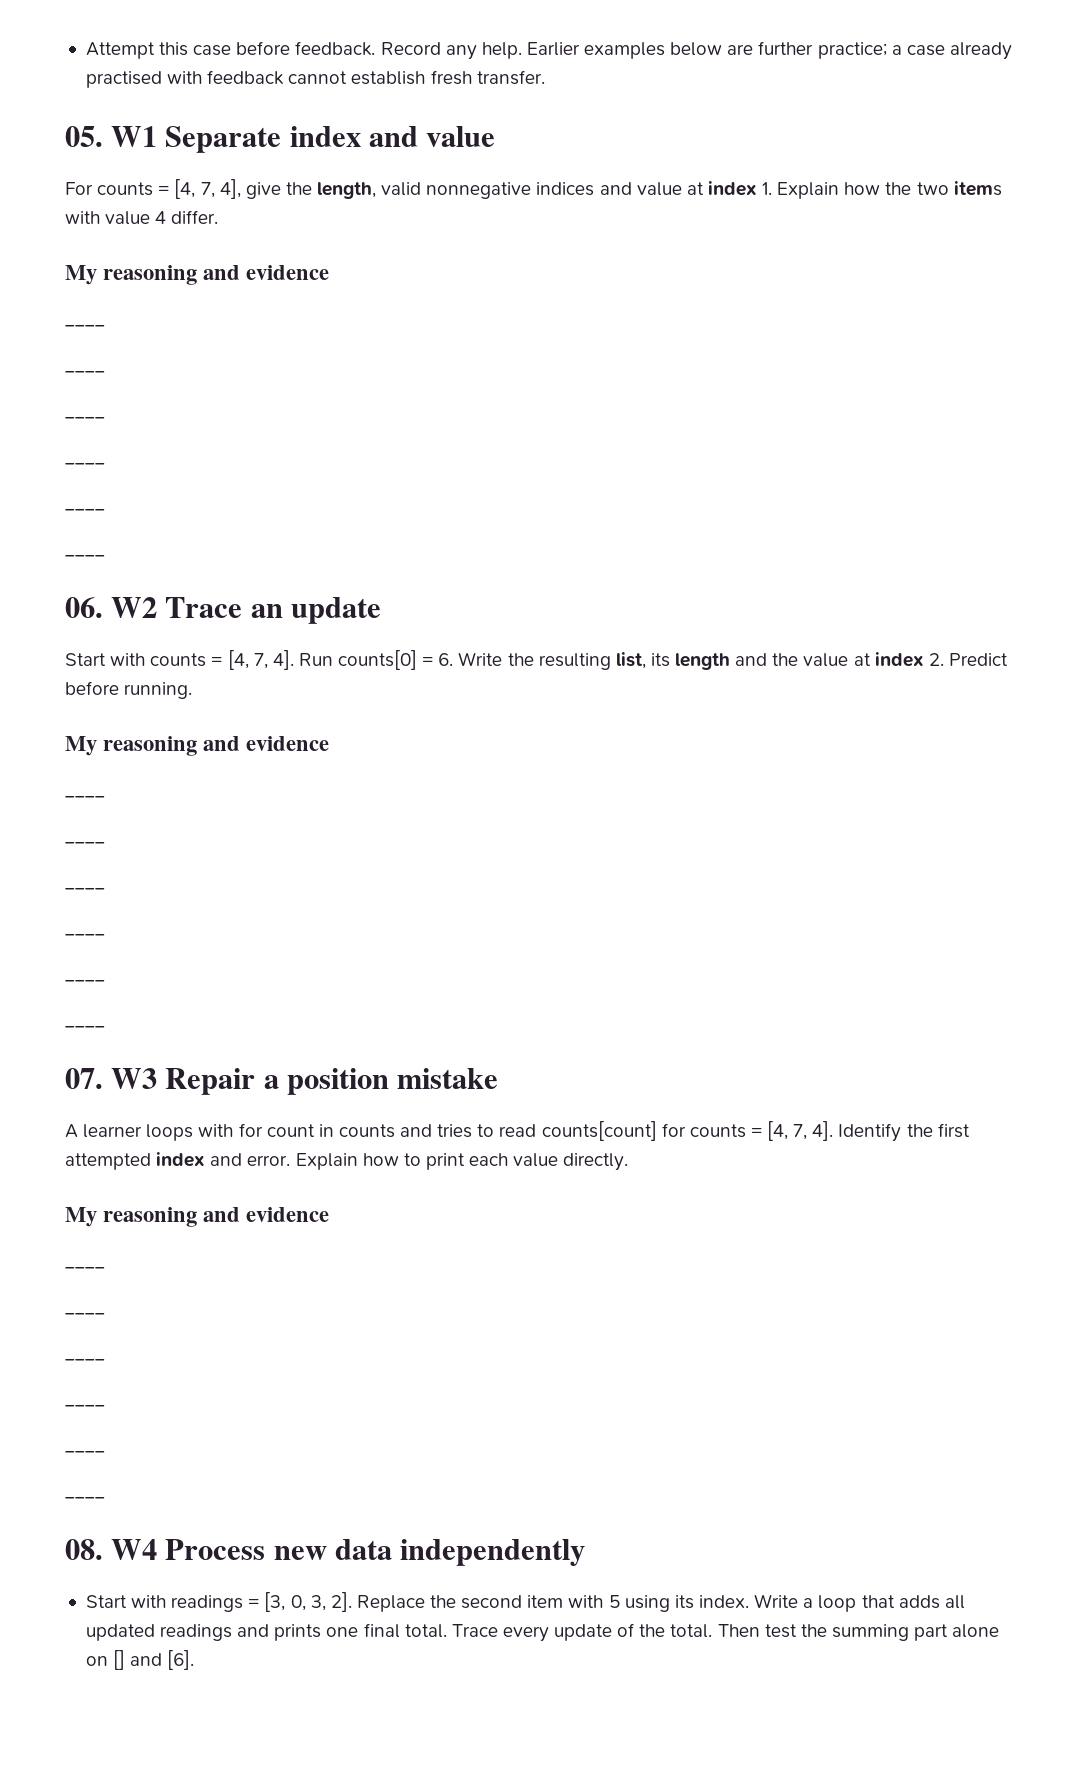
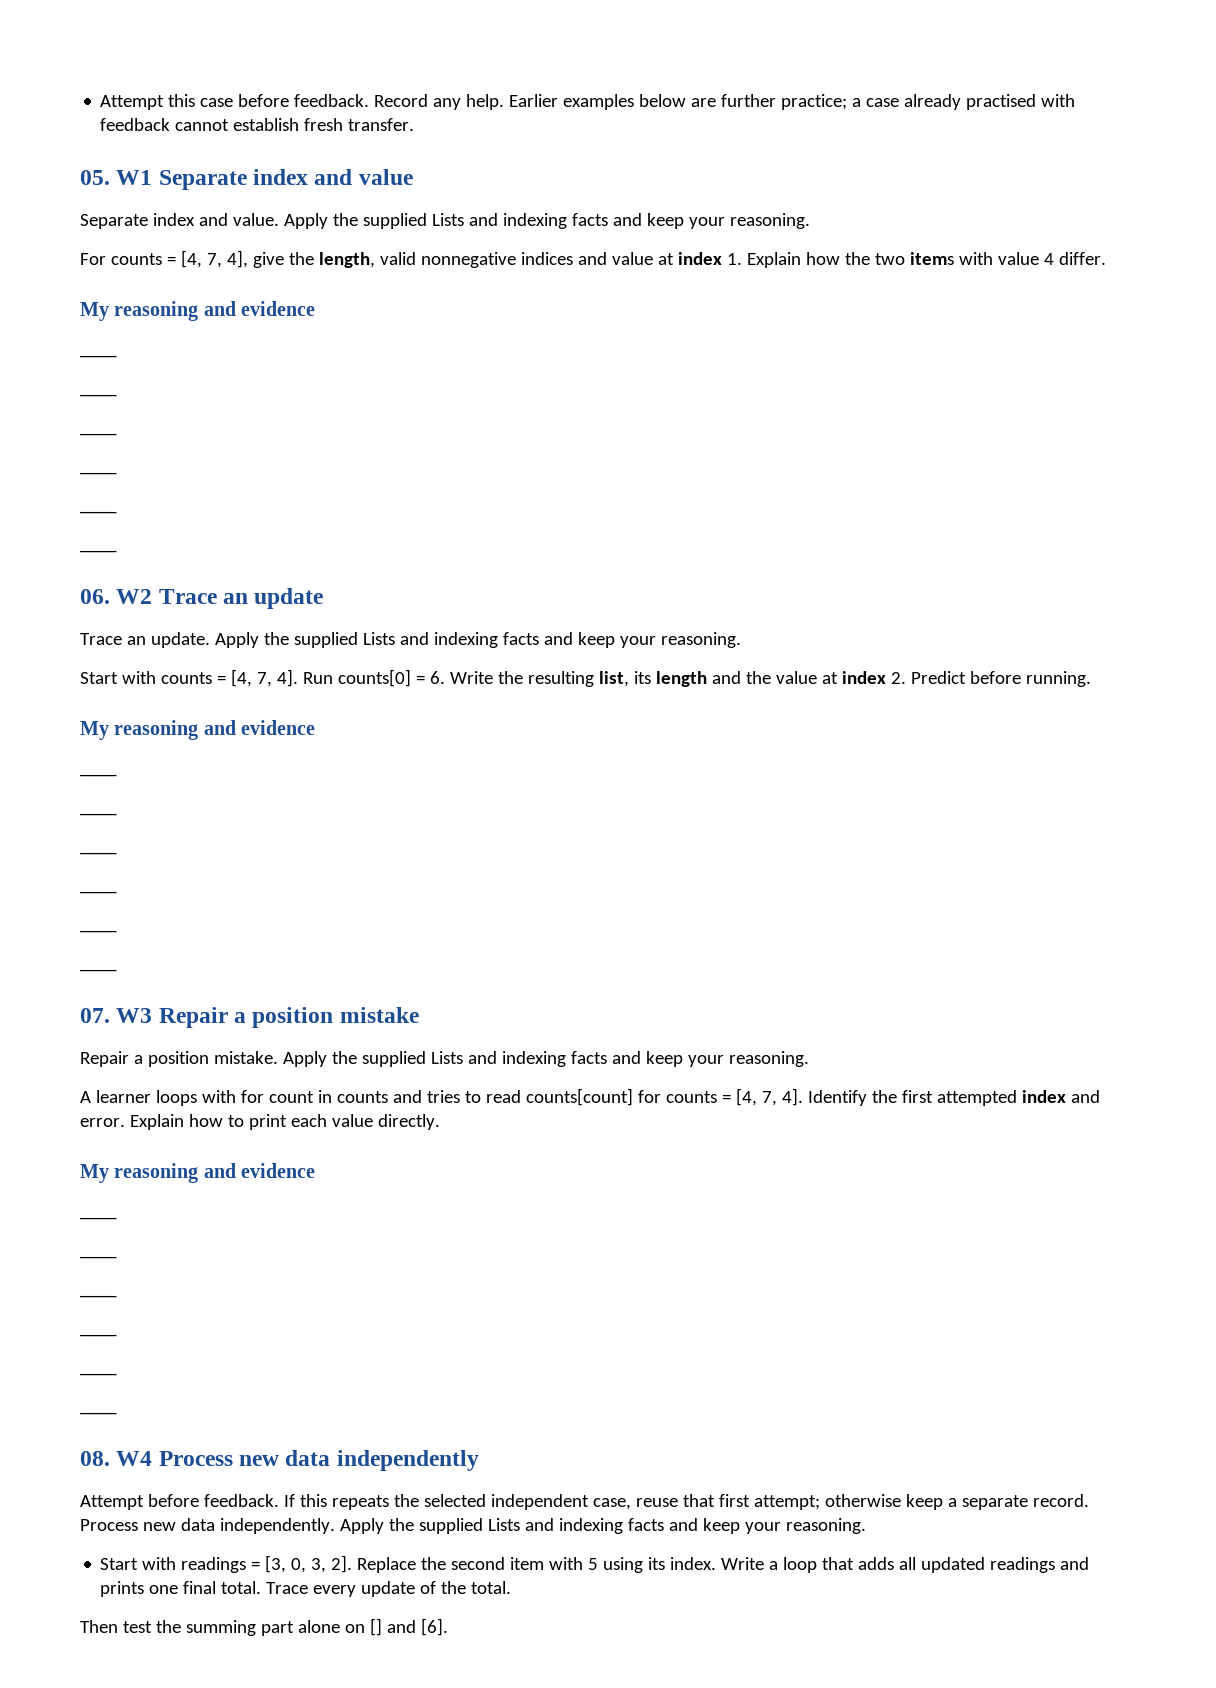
+ Separate index and value. Apply the supplied Lists and indexing facts and keep your reasoning.
+ Trace an update. Apply the supplied Lists and indexing facts and keep your reasoning.
+ Repair a position mistake. Apply the supplied Lists and indexing facts and keep your reasoning.
+ Attempt before feedback. If this repeats the selected independent case, reuse that first attempt; otherwise keep a separate record. Process new data independently. Apply the supplied Lists and indexing facts and keep your reasoning.
- Trace every update of the total. Then test the summing part alone on [] and [6].
+ Trace every update of the total.
+ Then test the summing part alone on [] and [6].

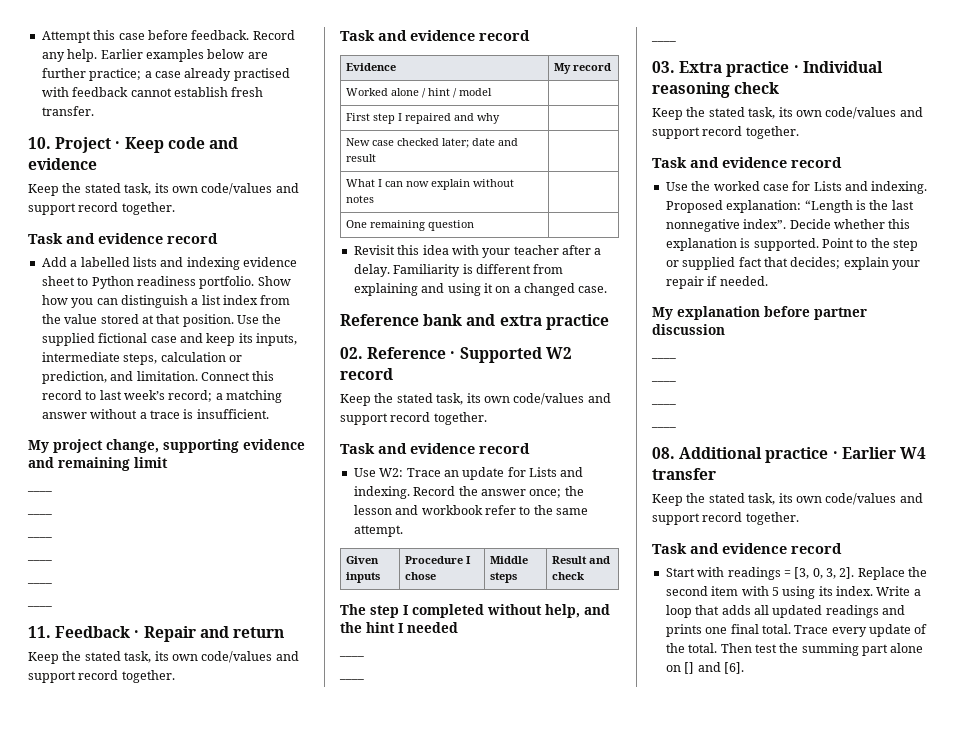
- 05. W1 Separate index and value
- Separate index and value. Apply the supplied Lists and indexing facts and keep your reasoning.
- For counts = [4, 7, 4], give the length, valid nonnegative indices and value at index 1. Explain how the two items with value 4 differ.
- My reasoning and evidence
+ 10. Project · Keep code and evidence
+ Keep the stated task, its own code/values and support record together.
+ Task and evidence record
+ Add a labelled lists and indexing evidence sheet to Python readiness portfolio. Show how you can distinguish a list index from the value stored at that position. Use the supplied fictional case and keep its inputs, intermediate steps, calculation or prediction, and limitation. Connect this record to last week’s record; a matching answer without a trace is insufficient.
+ My project change, supporting evidence and remaining limit
  ____
  ____
  ____
  ____
  ____
  ____
- 06. W2 Trace an update
- Trace an update. Apply the supplied Lists and indexing facts and keep your reasoning.
- Start with counts = [4, 7, 4]. Run counts[0] = 6. Write the resulting list, its length and the value at index 2. Predict before running.
- My reasoning and evidence
+ 11. Feedback · Repair and return
+ Keep the stated task, its own code/values and support record together.
+ Task and evidence record
+ Evidence | My record
+ Worked alone / hint / model |
+ First step I repaired and why |
+ New case checked later; date and result |
+ What I can now explain without notes |
+ One remaining question |
+ Revisit this idea with your teacher after a delay. Familiarity is different from explaining and using it on a changed case.
+ Reference bank and extra practice
+ 02. Reference · Supported W2 record
+ Keep the stated task, its own code/values and support record together.
+ Task and evidence record
+ Use W2: Trace an update for Lists and indexing. Record the answer once; the lesson and workbook refer to the same attempt.
+ Given inputs | Procedure I chose | Middle steps | Result and check
+ The step I completed without help, and the hint I needed
  ____
  ____
  ____
- ____
- ____
- ____
- 07. W3 Repair a position mistake
- Repair a position mistake. Apply the supplied Lists and indexing facts and keep your reasoning.
- A learner loops with for count in counts and tries to read counts[count] for counts = [4, 7, 4]. Identify the first attempted index and error. Explain how to print each value directly.
- My reasoning and evidence
- ____
- ____
+ 03. Extra practice · Individual reasoning check
+ Keep the stated task, its own code/values and support record together.
+ Task and evidence record
+ Use the worked case for Lists and indexing. Proposed explanation: “Length is the last nonnegative index”. Decide whether this explanation is supported. Point to the step or supplied fact that decides; explain your repair if needed.
+ My explanation before partner discussion
- 08. W4 Process new data independently
- Attempt before feedback. If this repeats the selected independent case, reuse that first attempt; otherwise keep a separate record. Process new data independently. Apply the supplied Lists and indexing facts and keep your reasoning.
+ 08. Additional practice · Earlier W4 transfer
+ Keep the stated task, its own code/values and support record together.
+ Task and evidence record
- Trace every update of the total.
- Then test the summing part alone on [] and [6].
+ Trace every update of the total. Then test the summing part alone on [] and [6].

